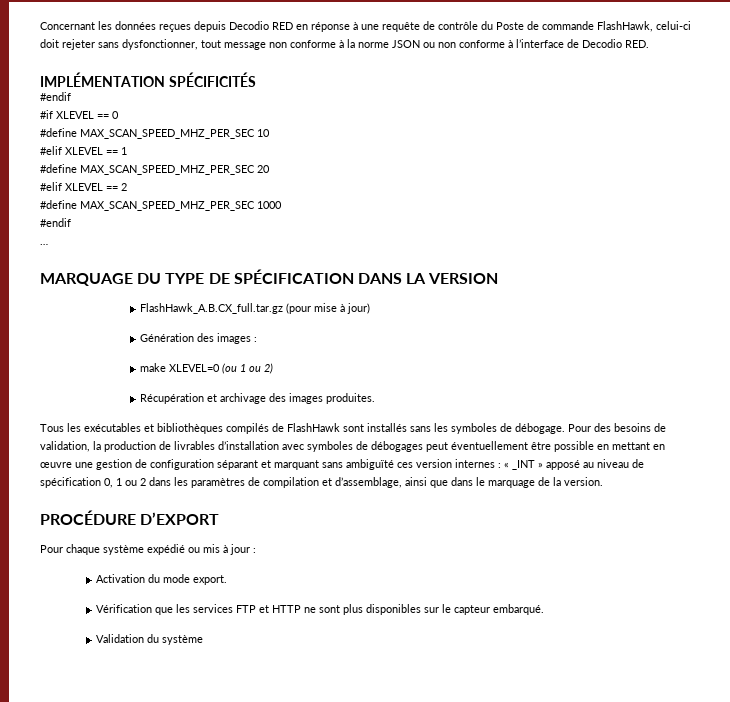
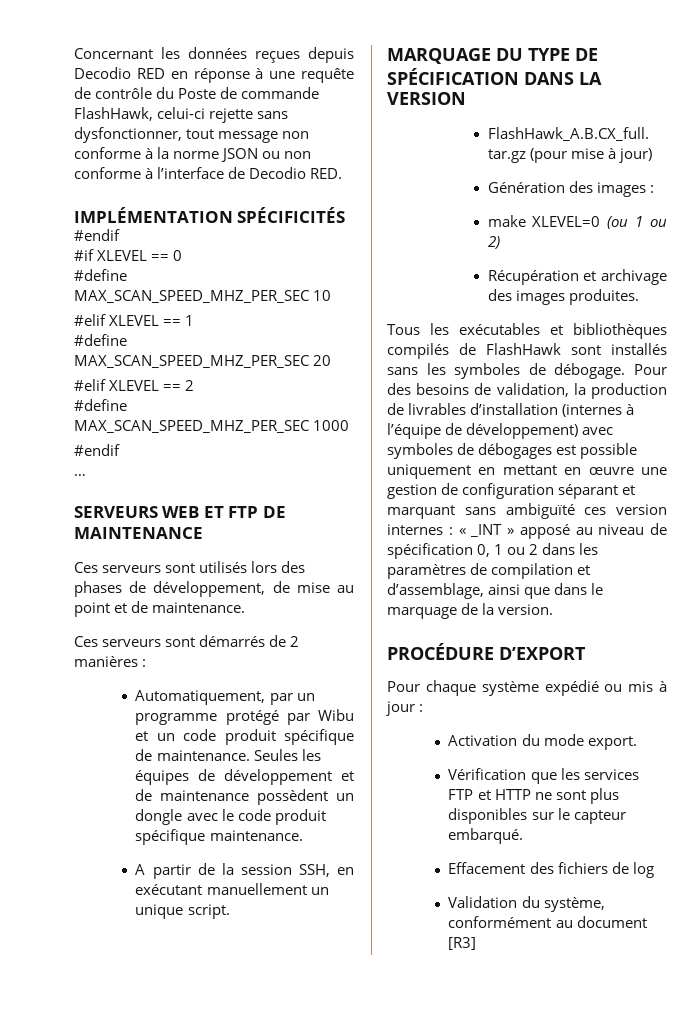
- Concernant les données reçues depuis Decodio RED en réponse à une requête de contrôle du Poste de commande FlashHawk, celui-ci doit rejeter sans dysfonctionner, tout message non conforme à la norme JSON ou non conforme à l’interface de Decodio RED.
+ Concernant les données reçues depuis Decodio RED en réponse à une requête de contrôle du Poste de commande FlashHawk, celui-ci rejette sans dysfonctionner, tout message non conforme à la norme JSON ou non conforme à l’interface de Decodio RED.
+ SERVEURS WEB ET FTP DE MAINTENANCE
+ Ces serveurs sont utilisés lors des phases de développement, de mise au point et de maintenance.
+ Ces serveurs sont démarrés de 2 manières :
+ Automatiquement, par un programme protégé par Wibu et un code produit spécifique de maintenance. Seules les équipes de développement et de maintenance possèdent un dongle avec le code produit spécifique maintenance.
+ A partir de la session SSH, en exécutant manuellement un unique script.
- Pour des besoins de validation, la production de livrables d’installation avec symboles de débogages peut éventuellement être possible en mettant en œuvre une gestion de configuration séparant et marquant sans ambiguïté ces version internes : « _INT » apposé au niveau de spécification 0, 1 ou 2 dans les paramètres de compilation et d’assemblage, ainsi que dans le marquage de la version.
+ Pour des besoins de validation, la production de livrables d’installation (internes à l’équipe de développement) avec symboles de débogages est possible uniquement en mettant en œuvre une gestion de configuration séparant et marquant sans ambiguïté ces version internes : « _INT » apposé au niveau de spécification 0, 1 ou 2 dans les paramètres de compilation et d’assemblage, ainsi que dans le marquage de la version.
- Validation du système
+ Effacement des fichiers de log
+ Validation du système, conformément au document [R3]

